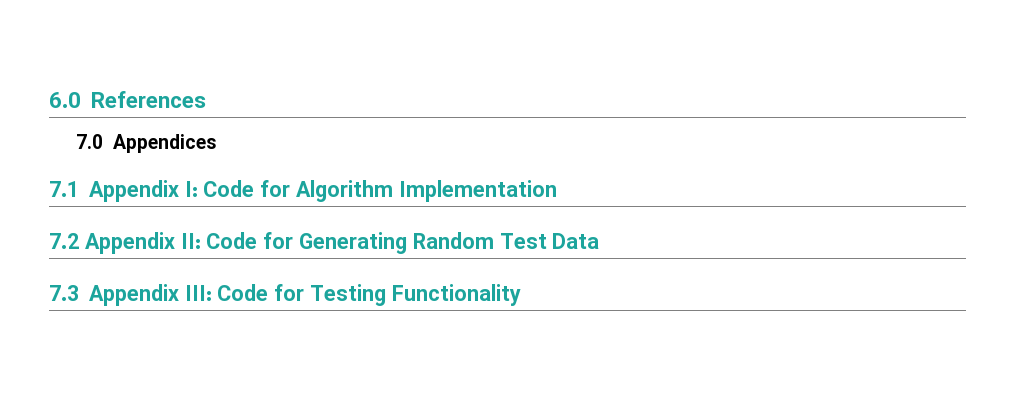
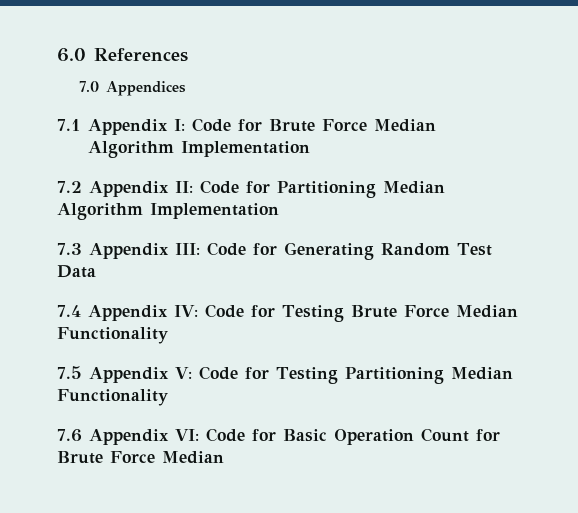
- 7.1 Appendix I: Code for Algorithm Implementation
+ 7.1 Appendix I: Code for Brute Force Median Algorithm Implementation
- 7.2 Appendix II: Code for Generating Random Test Data
- 7.3 Appendix III: Code for Testing Functionality
+ 7.2 Appendix II: Code for Partitioning Median Algorithm Implementation
+ 7.3 Appendix III: Code for Generating Random Test Data
+ 7.4 Appendix IV: Code for Testing Brute Force Median Functionality
+ 7.5 Appendix V: Code for Testing Partitioning Median Functionality
+ 7.6 Appendix VI: Code for Basic Operation Count for Brute Force Median

